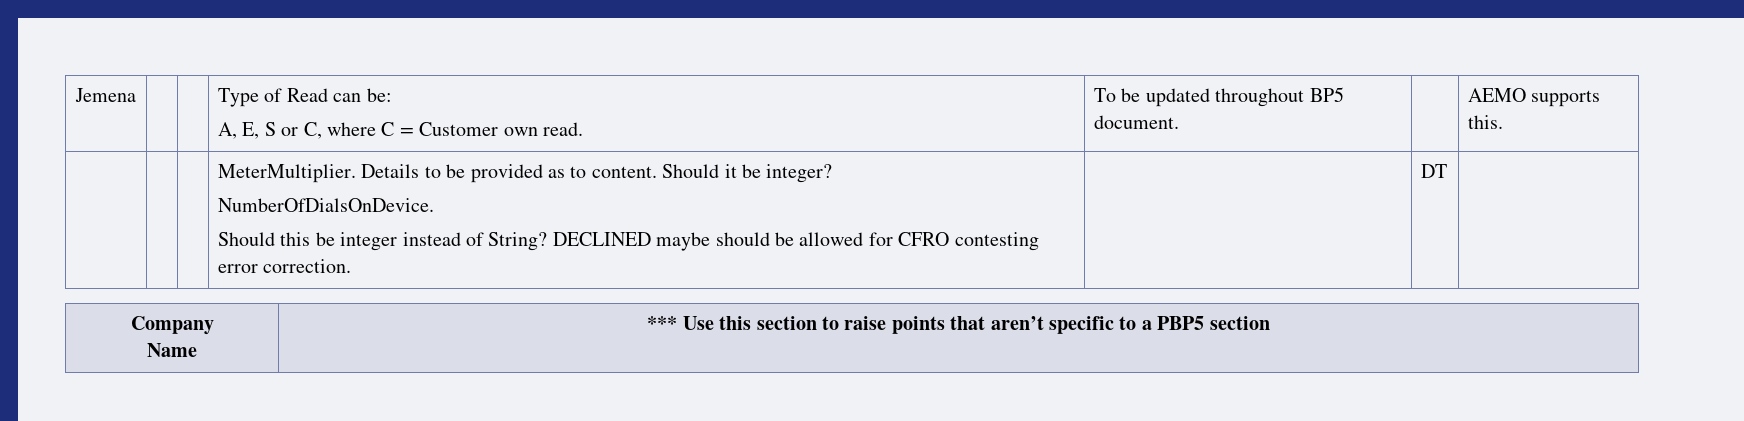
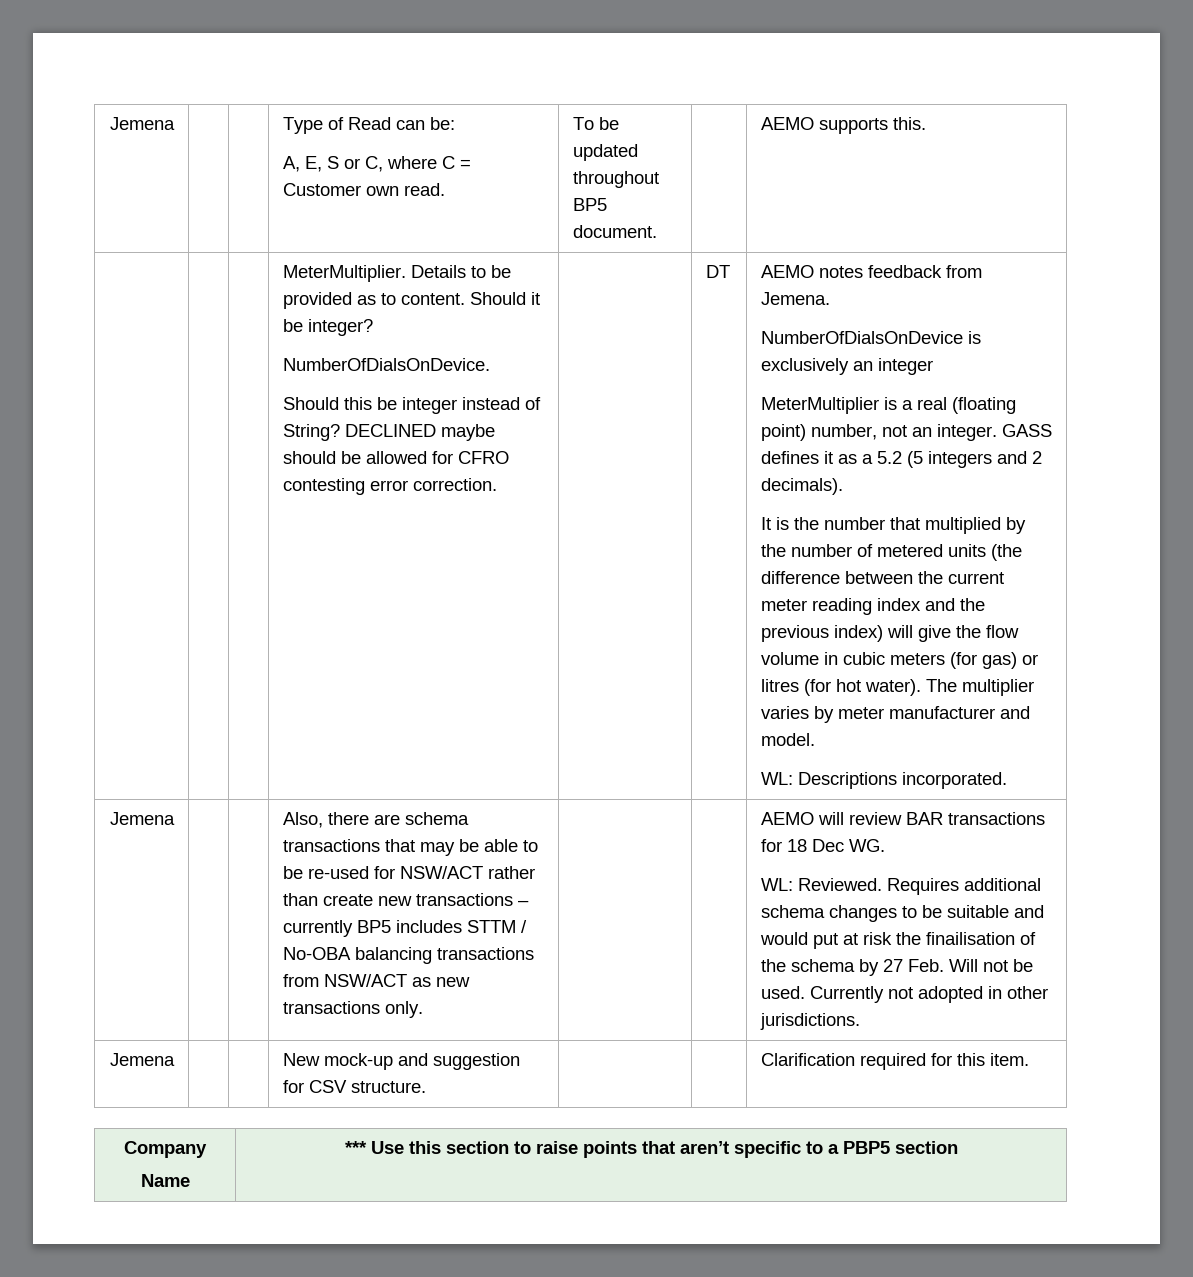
+ AEMO notes feedback from Jemena.
+ NumberOfDialsOnDevice is exclusively an integer
+ MeterMultiplier is a real (floating point) number, not an integer. GASS defines it as a 5.2 (5 integers and 2 decimals).
+ It is the number that multiplied by the number of metered units (the difference between the current meter reading index and the previous index) will give the flow volume in cubic meters (for gas) or litres (for hot water). The multiplier varies by meter manufacturer and model.
+ WL: Descriptions incorporated.
+ Jemena | | | Also, there are schema transactions that may be able to be re-used for NSW/ACT rather than create new transactions – currently BP5 includes STTM / No-OBA balancing transactions from NSW/ACT as new transactions only. | | | AEMO will review BAR transactions for 18 Dec WG.
+ WL: Reviewed. Requires additional schema changes to be suitable and would put at risk the finailisation of the schema by 27 Feb. Will not be used. Currently not adopted in other jurisdictions.
+ Jemena | | | New mock-up and suggestion for CSV structure. | | | Clarification required for this item.

